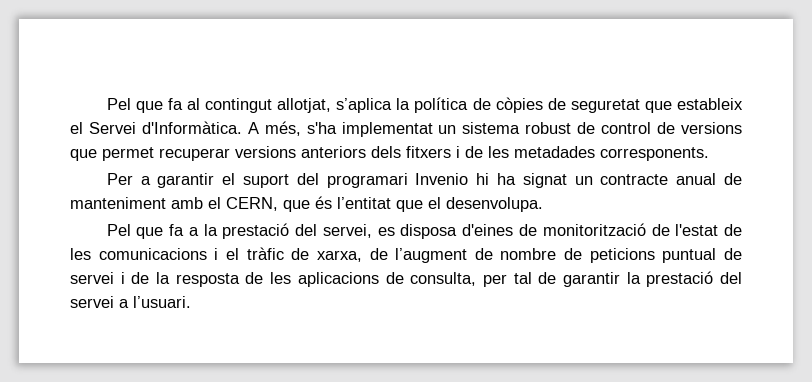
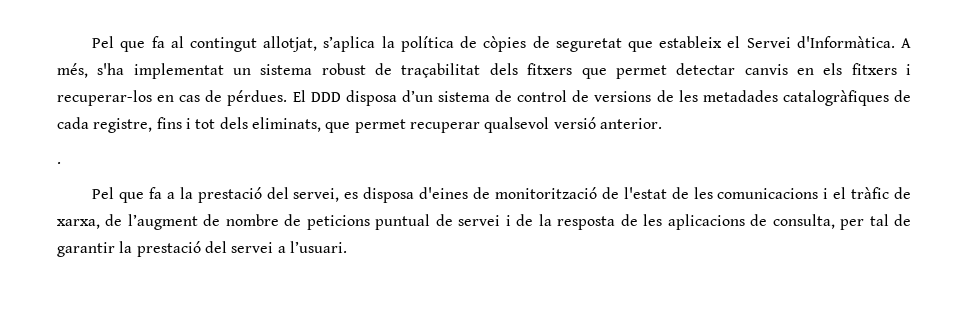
- A més, s'ha implementat un sistema robust de control de versions que permet recuperar versions anteriors dels fitxers i de les metadades corresponents.
- Per a garantir el suport del programari Invenio hi ha signat un contracte anual de manteniment amb el CERN, que és l’entitat que el desenvolupa.
+ A més, s'ha implementat un sistema robust de traçabilitat dels fitxers que permet detectar canvis en els fitxers i recuperar-los en cas de pérdues. El DDD disposa d’un sistema de control de versions de les metadades catalogràfiques de cada registre, fins i tot dels eliminats, que permet recuperar qualsevol versió anterior.
+ .

